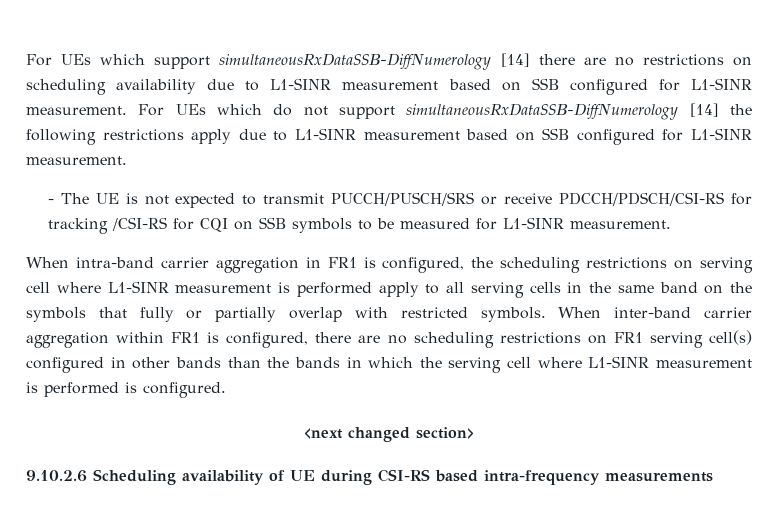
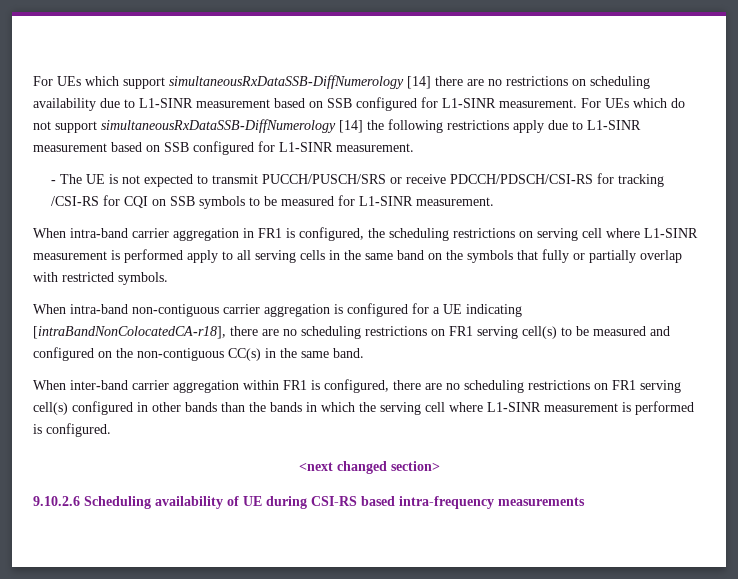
- When intra-band carrier aggregation in FR1 is configured, the scheduling restrictions on serving cell where L1-SINR measurement is performed apply to all serving cells in the same band on the symbols that fully or partially overlap with restricted symbols. When inter-band carrier aggregation within FR1 is configured, there are no scheduling restrictions on FR1 serving cell(s) configured in other bands than the bands in which the serving cell where L1-SINR measurement is performed is configured.
+ When intra-band carrier aggregation in FR1 is configured, the scheduling restrictions on serving cell where L1-SINR measurement is performed apply to all serving cells in the same band on the symbols that fully or partially overlap with restricted symbols.
+ When intra-band non-contiguous carrier aggregation is configured for a UE indicating [intraBandNonColocatedCA-r18], there are no scheduling restrictions on FR1 serving cell(s) to be measured and configured on the non-contiguous CC(s) in the same band.
+ When inter-band carrier aggregation within FR1 is configured, there are no scheduling restrictions on FR1 serving cell(s) configured in other bands than the bands in which the serving cell where L1-SINR measurement is performed is configured.

